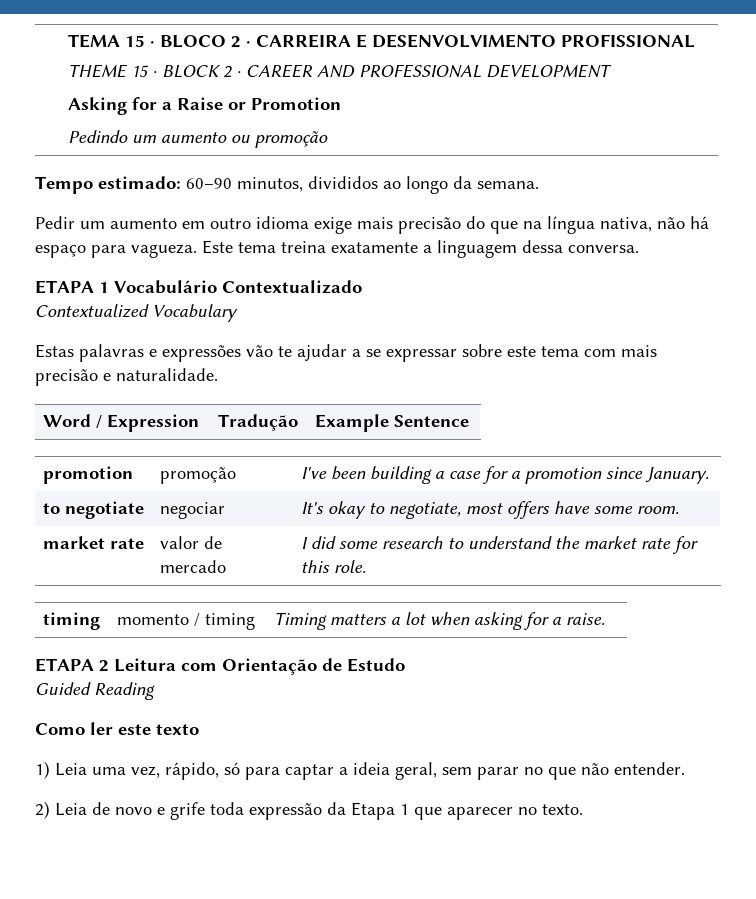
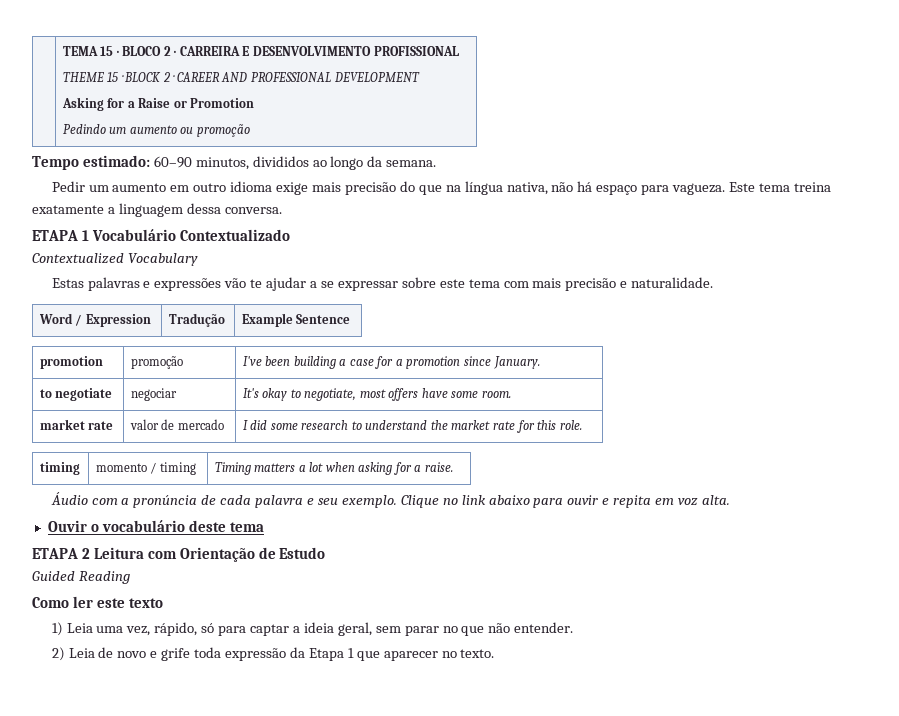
+ Áudio com a pronúncia de cada palavra e seu exemplo. Clique no link abaixo para ouvir e repita em voz alta.
+ Ouvir o vocabulário deste tema

